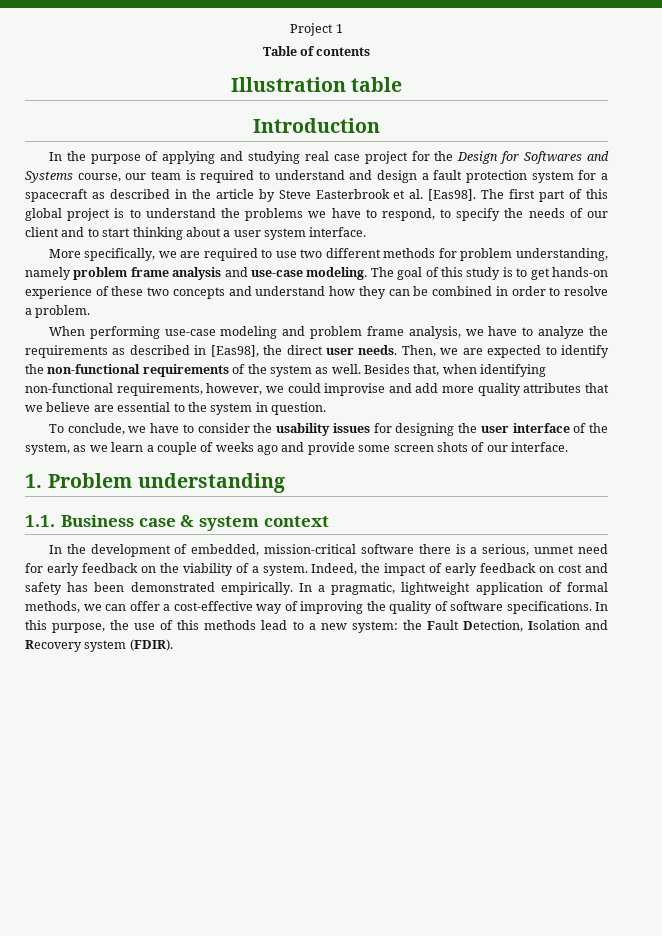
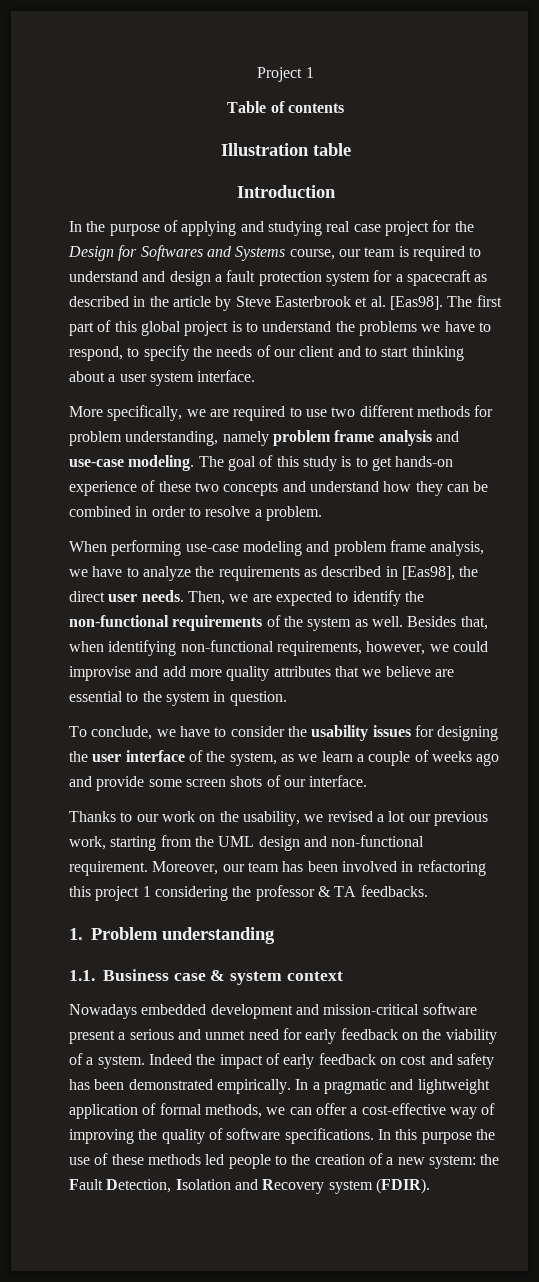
+ Thanks to our work on the usability, we revised a lot our previous work, starting from the UML design and non-functional requirement. Moreover, our team has been involved in refactoring this project 1 considering the professor & TA feedbacks.
- In the development of embedded, mission-critical software there is a serious, unmet need for early feedback on the viability of a system.
+ Nowadays embedded development and mission-critical software present a serious and unmet need for early feedback on the viability of a system.
- Indeed, the impact of early feedback on cost and safety has been demonstrated empirically.
+ Indeed the impact of early feedback on cost and safety has been demonstrated empirically.
- In a pragmatic, lightweight application of formal methods, we can offer a cost-effective way of improving the quality of software specifications.
+ In a pragmatic and lightweight application of formal methods, we can offer a cost-effective way of improving the quality of software specifications.
- In this purpose, the use of this methods lead to a new system: the Fault Detection, Isolation and Recovery system (FDIR).
+ In this purpose the use of these methods led people to the creation of a new system: the Fault Detection, Isolation and Recovery system (FDIR).

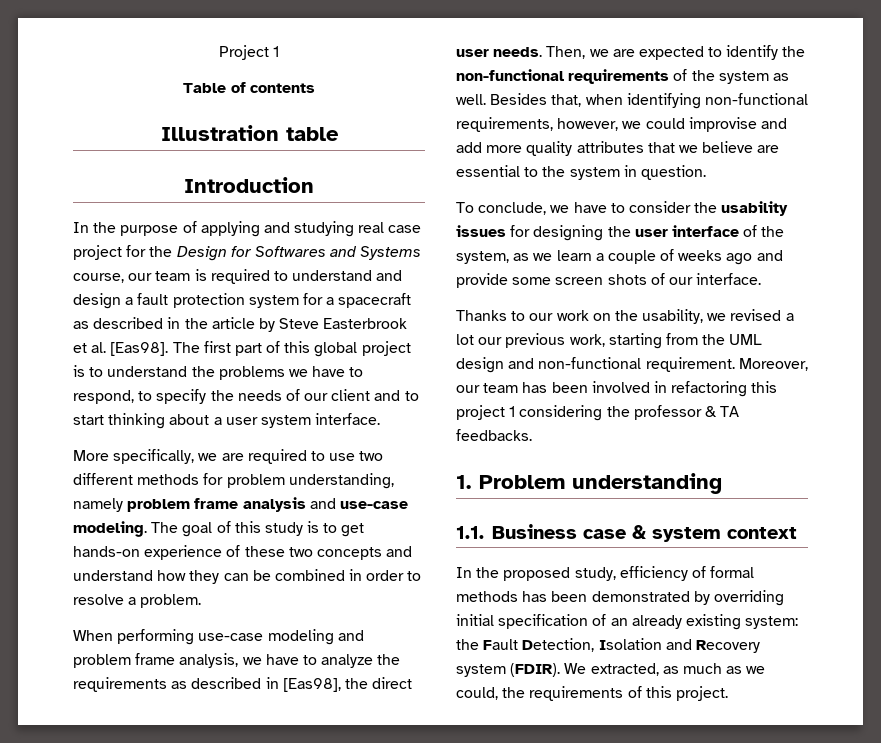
- Nowadays embedded development and mission-critical software present a serious and unmet need for early feedback on the viability of a system. Indeed the impact of early feedback on cost and safety has been demonstrated empirically. In a pragmatic and lightweight application of formal methods, we can offer a cost-effective way of improving the quality of software specifications. In this purpose the use of these methods led people to the creation of a new system: the Fault Detection, Isolation and Recovery system (FDIR).
+ In the proposed study, efficiency of formal methods has been demonstrated by overriding initial specification of an already existing system: the Fault Detection, Isolation and Recovery system (FDIR).
+ We extracted, as much as we could, the requirements of this project.

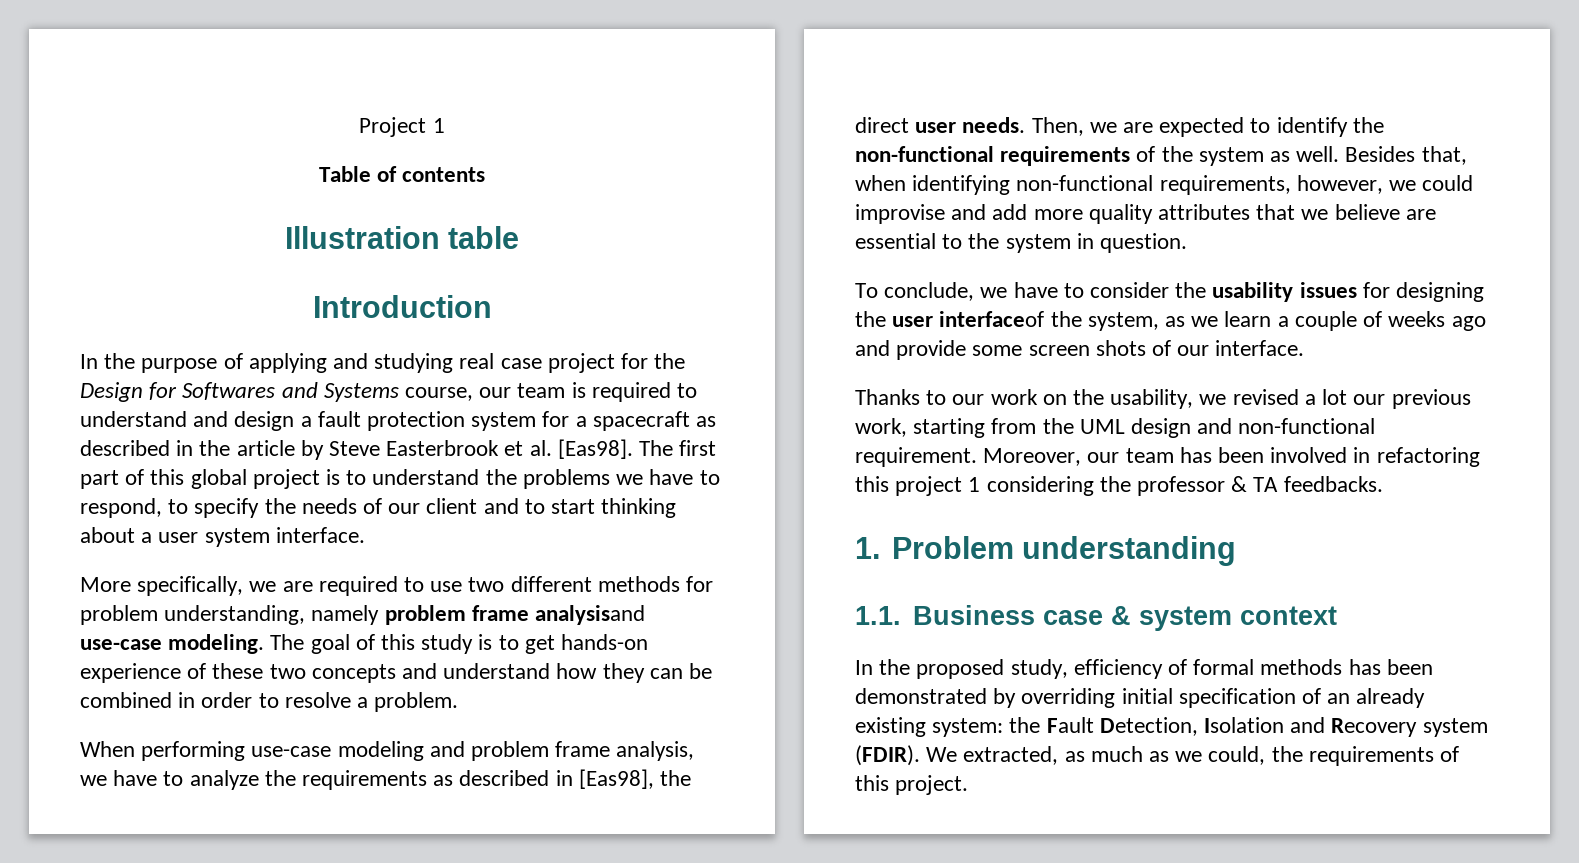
- More specifically, we are required to use two different methods for problem understanding, namely problem frame analysis and use-case modeling.
+ More specifically, we are required to use two different methods for problem understanding, namely problem frame analysisand use-case modeling.
- To conclude, we have to consider the usability issues for designing the user interface of the system, as we learn a couple of weeks ago and provide some screen shots of our interface.
+ To conclude, we have to consider the usability issues for designing the user interfaceof the system, as we learn a couple of weeks ago and provide some screen shots of our interface.

